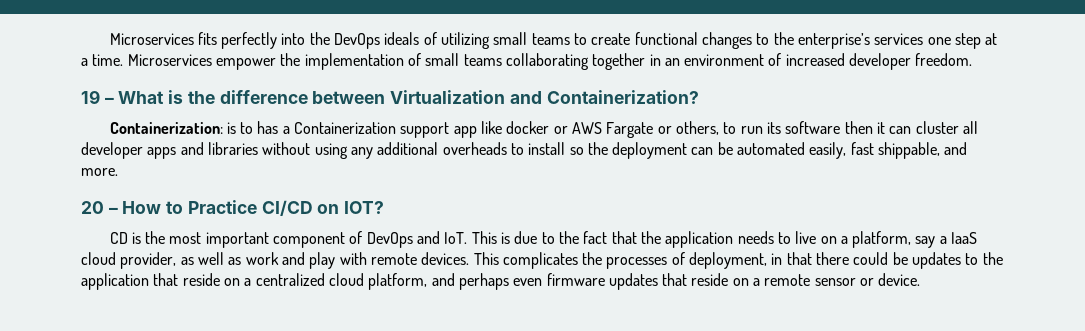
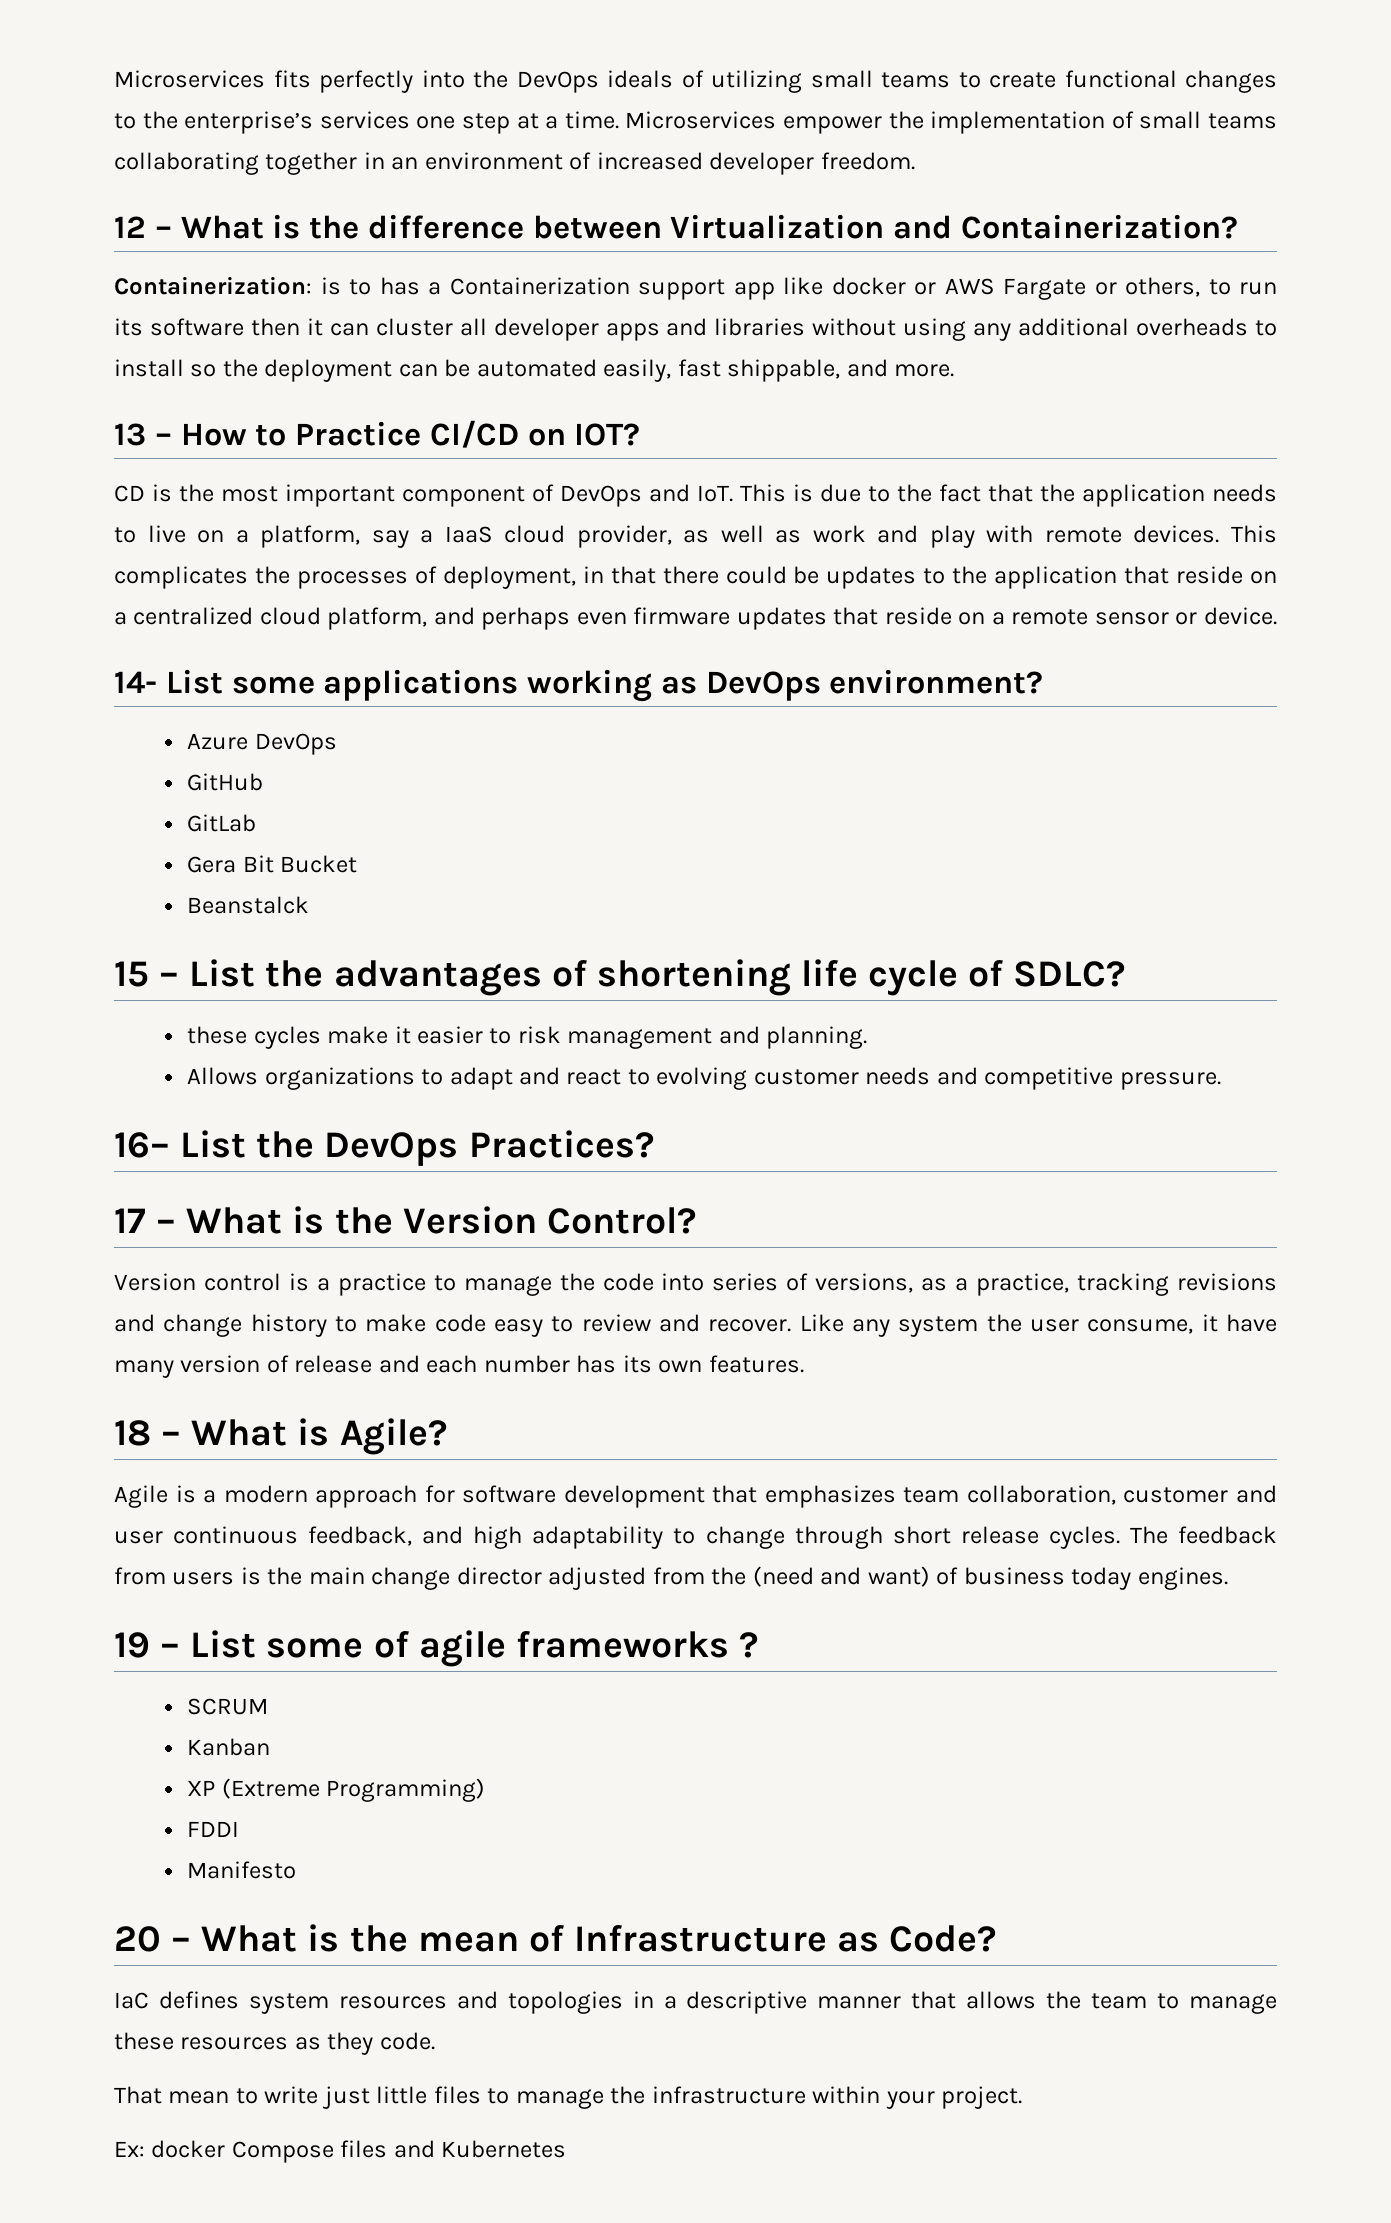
- 19 – What is the difference between Virtualization and Containerization?
+ 12 – What is the difference between Virtualization and Containerization?
- 20 – How to Practice CI/CD on IOT?
+ 13 – How to Practice CI/CD on IOT?
+ 14- List some applications working as DevOps environment?
+ Azure DevOps
+ GitHub
+ GitLab
+ Gera Bit Bucket
+ Beanstalck
+ 15 – List the advantages of shortening life cycle of SDLC?
+ these cycles make it easier to risk management and planning.
+ Allows organizations to adapt and react to evolving customer needs and competitive pressure.
+ 16– List the DevOps Practices?
+ 17 – What is the Version Control?
+ Version control is a practice to manage the code into series of versions, as a practice, tracking revisions and change history to make code easy to review and recover. Like any system the user consume, it have many version of release and each number has its own features.
+ 18 – What is Agile?
+ Agile is a modern approach for software development that emphasizes team collaboration, customer and user continuous feedback, and high adaptability to change through short release cycles. The feedback from users is the main change director adjusted from the (need and want) of business today engines.
+ 19 – List some of agile frameworks ?
+ SCRUM
+ Kanban
+ XP (Extreme Programming)
+ FDDI
+ Manifesto
+ 20 – What is the mean of Infrastructure as Code?
+ IaC defines system resources and topologies in a descriptive manner that allows the team to manage these resources as they code.
+ That mean to write just little files to manage the infrastructure within your project.
+ Ex: docker Compose files and Kubernetes

